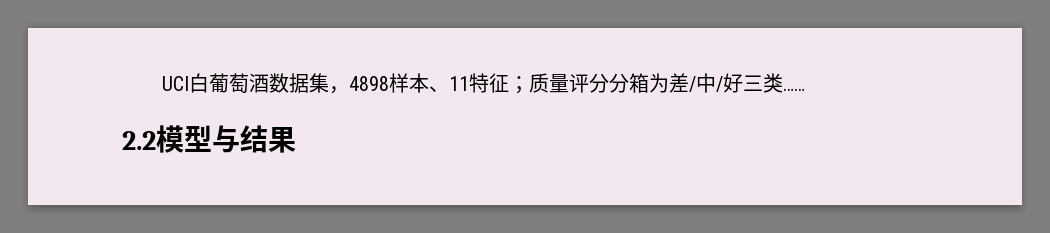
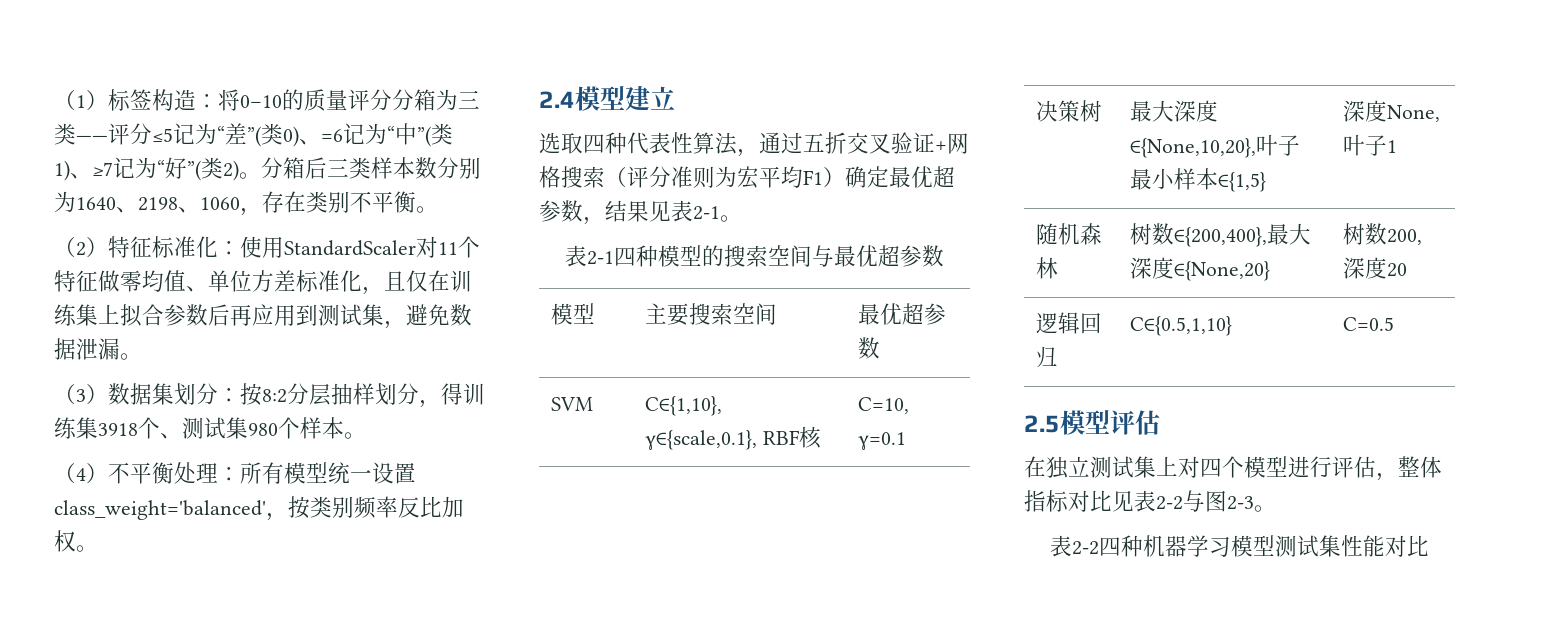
- UCI白葡萄酒数据集，4898样本、11特征；质量评分分箱为差/中/好三类……
- 2.2模型与结果
+ （1）标签构造：将0–10的质量评分分箱为三类——评分≤5记为“差”(类0)、=6记为“中”(类1)、≥7记为“好”(类2)。分箱后三类样本数分别为1640、2198、1060，存在类别不平衡。
+ （2）特征标准化：使用StandardScaler对11个特征做零均值、单位方差标准化，且仅在训练集上拟合参数后再应用到测试集，避免数据泄漏。
+ （3）数据集划分：按8:2分层抽样划分，得训练集3918个、测试集980个样本。
+ （4）不平衡处理：所有模型统一设置class_weight='balanced'，按类别频率反比加权。
+ 2.4模型建立
+ 选取四种代表性算法，通过五折交叉验证+网格搜索（评分准则为宏平均F1）确定最优超参数，结果见表2-1。
+ 表2-1四种模型的搜索空间与最优超参数
+ 模型 | 主要搜索空间 | 最优超参数
+ SVM | C∈{1,10}, γ∈{scale,0.1}, RBF核 | C=10, γ=0.1
+ 决策树 | 最大深度∈{None,10,20},叶子最小样本∈{1,5} | 深度None,叶子1
+ 随机森林 | 树数∈{200,400},最大深度∈{None,20} | 树数200,深度20
+ 逻辑回归 | C∈{0.5,1,10} | C=0.5
+ 2.5模型评估
+ 在独立测试集上对四个模型进行评估，整体指标对比见表2-2与图2-3。
+ 表2-2四种机器学习模型测试集性能对比

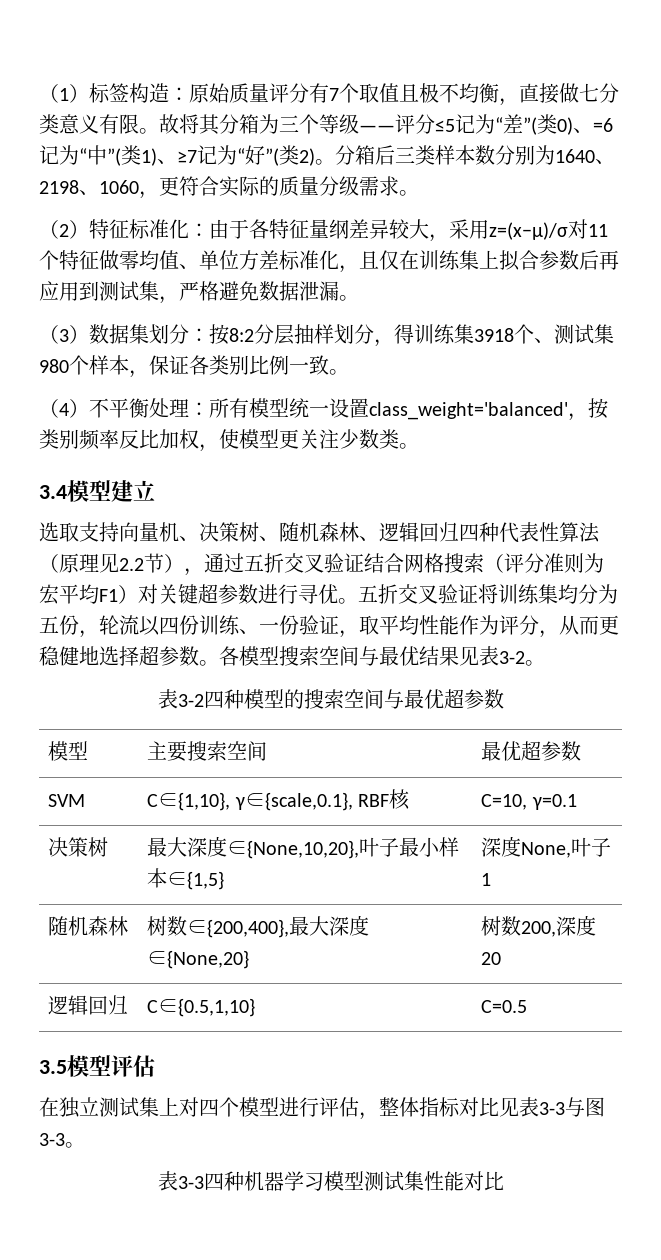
- （1）标签构造：将0–10的质量评分分箱为三类——评分≤5记为“差”(类0)、=6记为“中”(类1)、≥7记为“好”(类2)。
+ （1）标签构造：原始质量评分有7个取值且极不均衡，直接做七分类意义有限。故将其分箱为三个等级——评分≤5记为“差”(类0)、=6记为“中”(类1)、≥7记为“好”(类2)。
- 分箱后三类样本数分别为1640、2198、1060，存在类别不平衡。
+ 分箱后三类样本数分别为1640、2198、1060，更符合实际的质量分级需求。
- （2）特征标准化：使用StandardScaler对11个特征做零均值、单位方差标准化，且仅在训练集上拟合参数后再应用到测试集，避免数据泄漏。
+ （2）特征标准化：由于各特征量纲差异较大，采用z=(x−μ)/σ对11个特征做零均值、单位方差标准化，且仅在训练集上拟合参数后再应用到测试集，严格避免数据泄漏。
- （3）数据集划分：按8:2分层抽样划分，得训练集3918个、测试集980个样本。
+ （3）数据集划分：按8:2分层抽样划分，得训练集3918个、测试集980个样本，保证各类别比例一致。
- （4）不平衡处理：所有模型统一设置class_weight='balanced'，按类别频率反比加权。
- 2.4模型建立
+ （4）不平衡处理：所有模型统一设置class_weight='balanced'，按类别频率反比加权，使模型更关注少数类。
+ 3.4模型建立
- 选取四种代表性算法，通过五折交叉验证+网格搜索（评分准则为宏平均F1）确定最优超参数，结果见表2-1。
- 表2-1四种模型的搜索空间与最优超参数
+ 选取支持向量机、决策树、随机森林、逻辑回归四种代表性算法（原理见2.2节），通过五折交叉验证结合网格搜索（评分准则为宏平均F1）对关键超参数进行寻优。五折交叉验证将训练集均分为五份，轮流以四份训练、一份验证，取平均性能作为评分，从而更稳健地选择超参数。各模型搜索空间与最优结果见表3-2。
+ 表3-2四种模型的搜索空间与最优超参数
- 2.5模型评估
+ 3.5模型评估
- 在独立测试集上对四个模型进行评估，整体指标对比见表2-2与图2-3。
- 表2-2四种机器学习模型测试集性能对比
+ 在独立测试集上对四个模型进行评估，整体指标对比见表3-3与图3-3。
+ 表3-3四种机器学习模型测试集性能对比

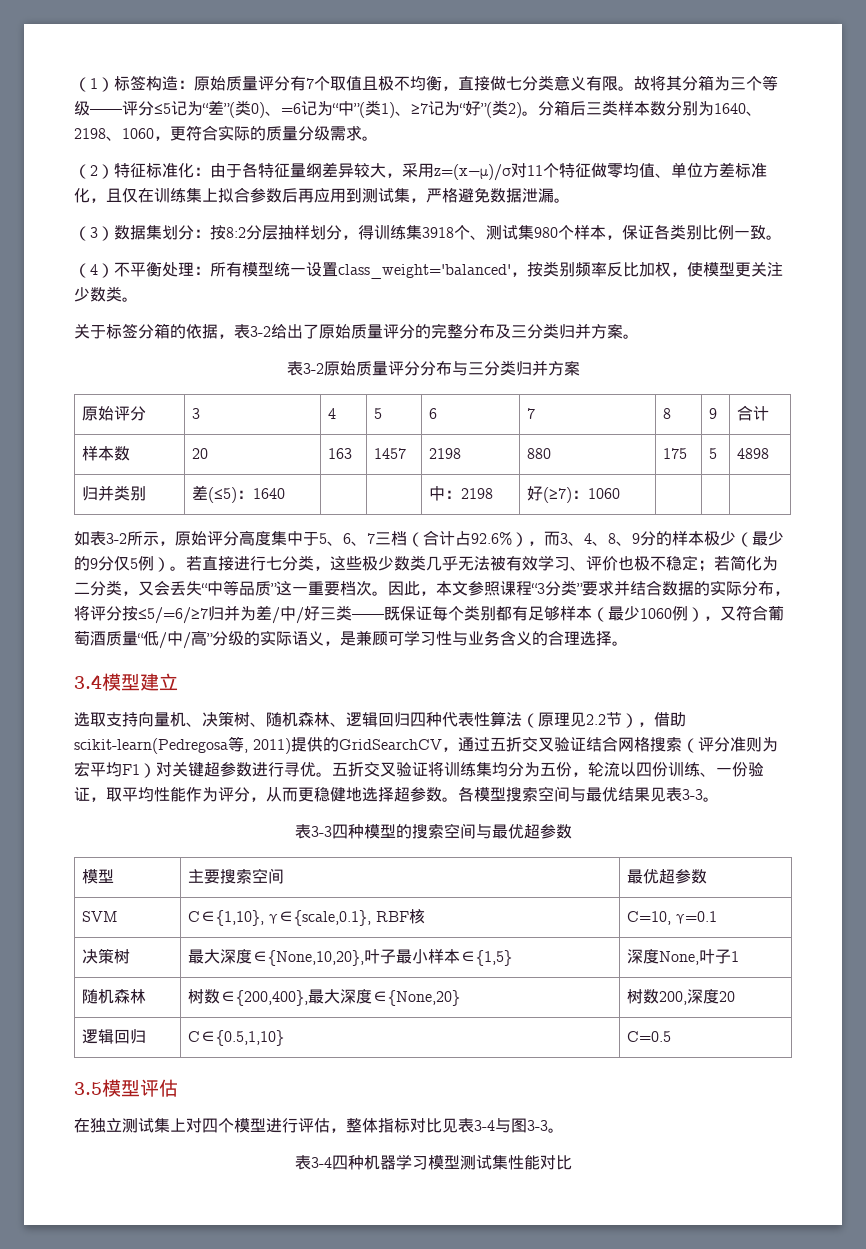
+ 关于标签分箱的依据，表3-2给出了原始质量评分的完整分布及三分类归并方案。
+ 表3-2原始质量评分分布与三分类归并方案
+ 原始评分 | 3 | 4 | 5 | 6 | 7 | 8 | 9 | 合计
+ 样本数 | 20 | 163 | 1457 | 2198 | 880 | 175 | 5 | 4898
+ 归并类别 | 差(≤5)：1640 | | | 中：2198 | 好(≥7)：1060 | | |
+ 如表3-2所示，原始评分高度集中于5、6、7三档（合计占92.6%），而3、4、8、9分的样本极少（最少的9分仅5例）。若直接进行七分类，这些极少数类几乎无法被有效学习、评价也极不稳定；若简化为二分类，又会丢失“中等品质”这一重要档次。因此，本文参照课程“3分类”要求并结合数据的实际分布，将评分按≤5/=6/≥7归并为差/中/好三类——既保证每个类别都有足够样本（最少1060例），又符合葡萄酒质量“低/中/高”分级的实际语义，是兼顾可学习性与业务含义的合理选择。
- 选取支持向量机、决策树、随机森林、逻辑回归四种代表性算法（原理见2.2节），通过五折交叉验证结合网格搜索（评分准则为宏平均F1）对关键超参数进行寻优。
+ 选取支持向量机、决策树、随机森林、逻辑回归四种代表性算法（原理见2.2节），借助scikit-learn(Pedregosa等, 2011)提供的GridSearchCV，通过五折交叉验证结合网格搜索（评分准则为宏平均F1）对关键超参数进行寻优。
- 各模型搜索空间与最优结果见表3-2。
- 表3-2四种模型的搜索空间与最优超参数
+ 各模型搜索空间与最优结果见表3-3。
+ 表3-3四种模型的搜索空间与最优超参数
- 在独立测试集上对四个模型进行评估，整体指标对比见表3-3与图3-3。
+ 在独立测试集上对四个模型进行评估，整体指标对比见表3-4与图3-3。
- 表3-3四种机器学习模型测试集性能对比
+ 表3-4四种机器学习模型测试集性能对比

